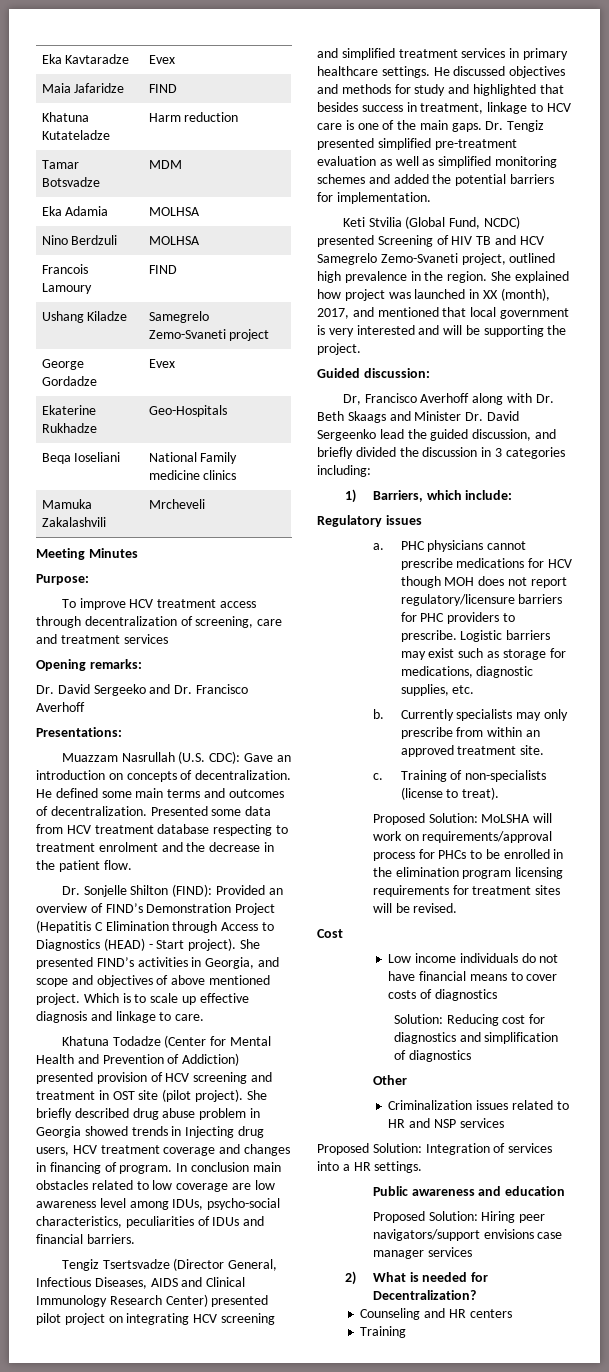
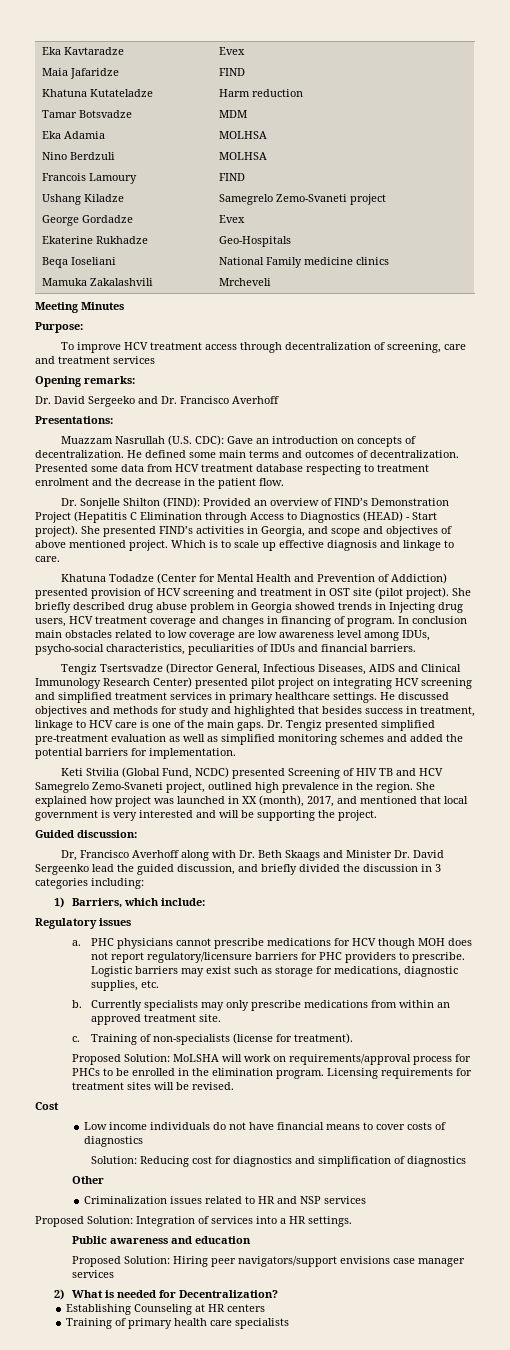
- Currently specialists may only prescribe from within an approved treatment site.
+ Currently specialists may only prescribe medications from within an approved treatment site.
- Training of non-specialists (license to treat).
+ Training of non-specialists (license for treatment).
- Proposed Solution: MoLSHA will work on requirements/approval process for PHCs to be enrolled in the elimination program licensing requirements for treatment sites will be revised.
+ Proposed Solution: MoLSHA will work on requirements/approval process for PHCs to be enrolled in the elimination program. Licensing requirements for treatment sites will be revised.
- Counseling and HR centers
- Training
+ Establishing Counseling at HR centers
+ Training of primary health care specialists

